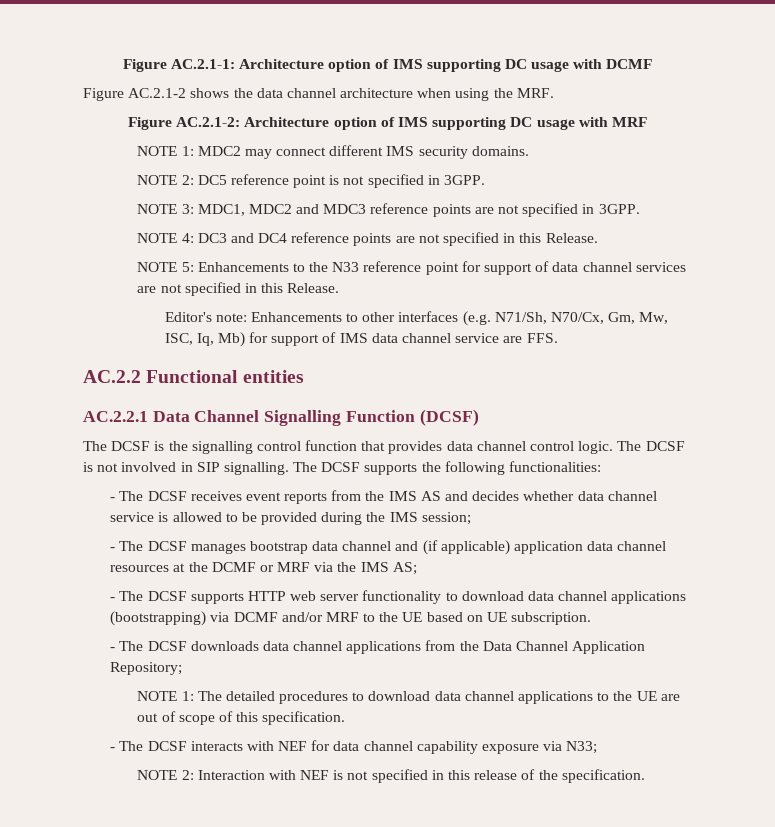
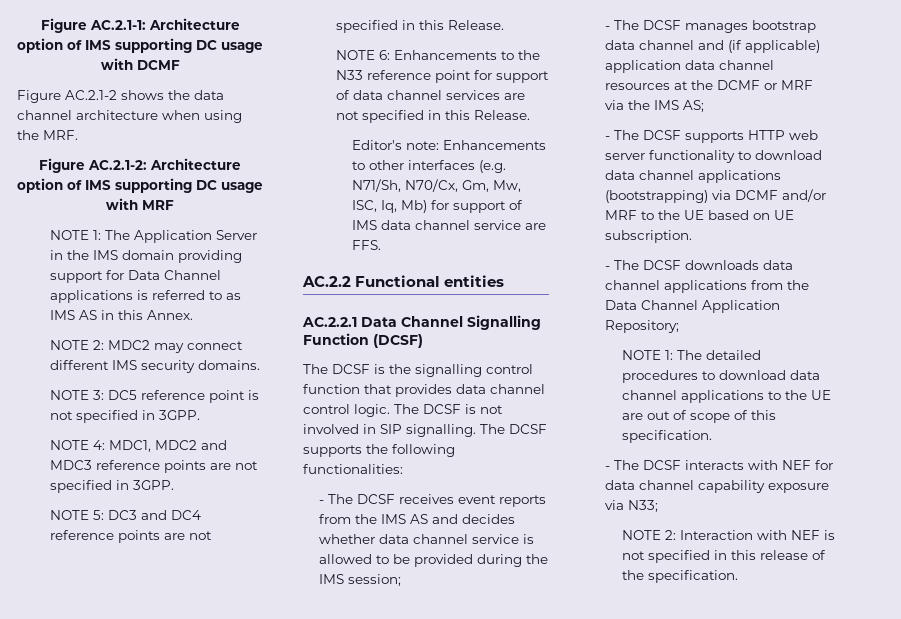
- NOTE 1: MDC2 may connect different IMS security domains.
+ NOTE 1: The Application Server in the IMS domain providing support for Data Channel applications is referred to as IMS AS in this Annex.
+ NOTE 2: MDC2 may connect different IMS security domains.
- NOTE 2: DC5 reference point is not specified in 3GPP.
+ NOTE 3: DC5 reference point is not specified in 3GPP.
- NOTE 3: MDC1, MDC2 and MDC3 reference points are not specified in 3GPP.
+ NOTE 4: MDC1, MDC2 and MDC3 reference points are not specified in 3GPP.
- NOTE 4: DC3 and DC4 reference points are not specified in this Release.
+ NOTE 5: DC3 and DC4 reference points are not specified in this Release.
- NOTE 5: Enhancements to the N33 reference point for support of data channel services are not specified in this Release.
+ NOTE 6: Enhancements to the N33 reference point for support of data channel services are not specified in this Release.

